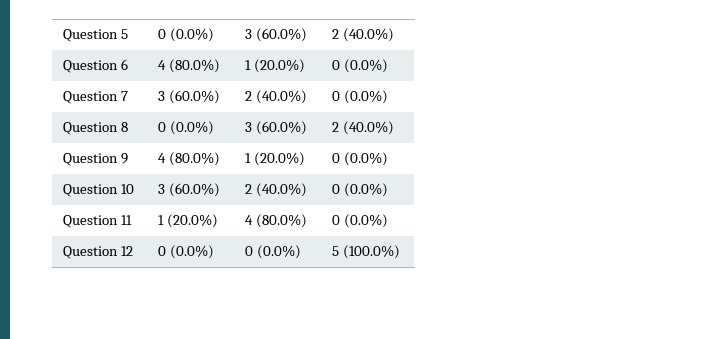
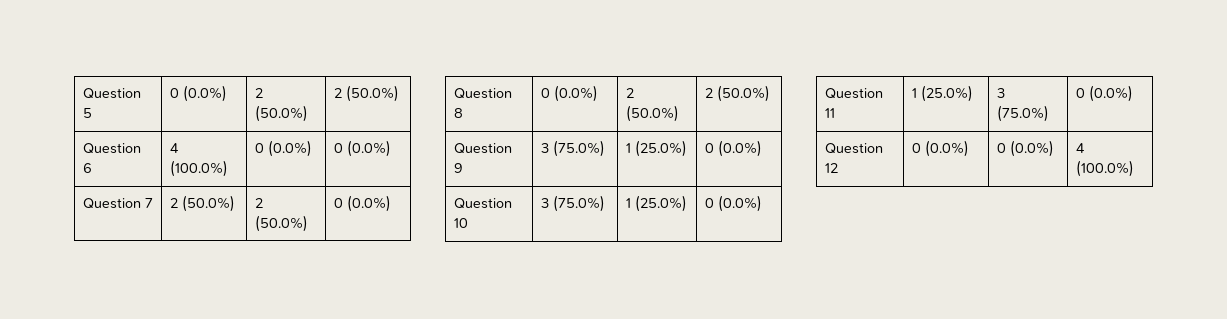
- Question 5 | 0 (0.0%) | 3 (60.0%) | 2 (40.0%)
+ Question 5 | 0 (0.0%) | 2 (50.0%) | 2 (50.0%)
- Question 6 | 4 (80.0%) | 1 (20.0%) | 0 (0.0%)
+ Question 6 | 4 (100.0%) | 0 (0.0%) | 0 (0.0%)
- Question 7 | 3 (60.0%) | 2 (40.0%) | 0 (0.0%)
+ Question 7 | 2 (50.0%) | 2 (50.0%) | 0 (0.0%)
- Question 8 | 0 (0.0%) | 3 (60.0%) | 2 (40.0%)
+ Question 8 | 0 (0.0%) | 2 (50.0%) | 2 (50.0%)
- Question 9 | 4 (80.0%) | 1 (20.0%) | 0 (0.0%)
+ Question 9 | 3 (75.0%) | 1 (25.0%) | 0 (0.0%)
- Question 10 | 3 (60.0%) | 2 (40.0%) | 0 (0.0%)
+ Question 10 | 3 (75.0%) | 1 (25.0%) | 0 (0.0%)
- Question 11 | 1 (20.0%) | 4 (80.0%) | 0 (0.0%)
+ Question 11 | 1 (25.0%) | 3 (75.0%) | 0 (0.0%)
- Question 12 | 0 (0.0%) | 0 (0.0%) | 5 (100.0%)
+ Question 12 | 0 (0.0%) | 0 (0.0%) | 4 (100.0%)

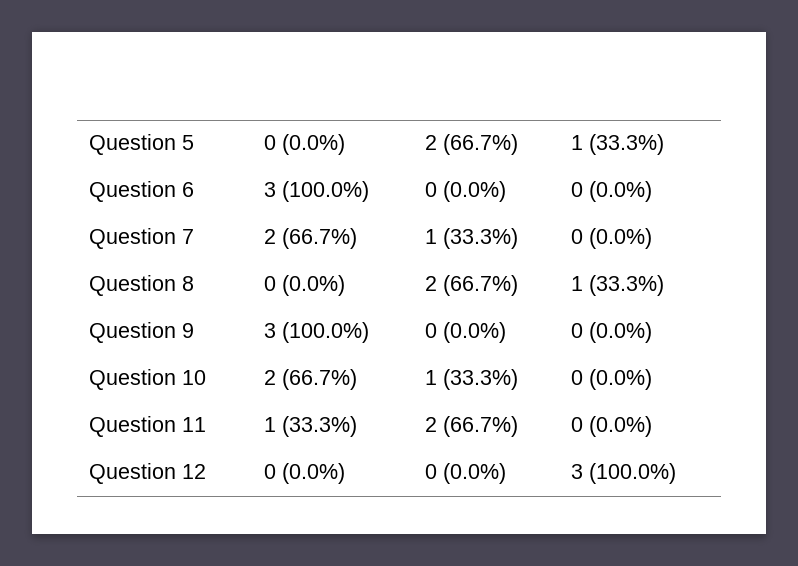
- Question 5 | 0 (0.0%) | 2 (50.0%) | 2 (50.0%)
+ Question 5 | 0 (0.0%) | 2 (66.7%) | 1 (33.3%)
- Question 6 | 4 (100.0%) | 0 (0.0%) | 0 (0.0%)
+ Question 6 | 3 (100.0%) | 0 (0.0%) | 0 (0.0%)
- Question 7 | 2 (50.0%) | 2 (50.0%) | 0 (0.0%)
+ Question 7 | 2 (66.7%) | 1 (33.3%) | 0 (0.0%)
- Question 8 | 0 (0.0%) | 2 (50.0%) | 2 (50.0%)
+ Question 8 | 0 (0.0%) | 2 (66.7%) | 1 (33.3%)
- Question 9 | 3 (75.0%) | 1 (25.0%) | 0 (0.0%)
+ Question 9 | 3 (100.0%) | 0 (0.0%) | 0 (0.0%)
- Question 10 | 3 (75.0%) | 1 (25.0%) | 0 (0.0%)
+ Question 10 | 2 (66.7%) | 1 (33.3%) | 0 (0.0%)
- Question 11 | 1 (25.0%) | 3 (75.0%) | 0 (0.0%)
+ Question 11 | 1 (33.3%) | 2 (66.7%) | 0 (0.0%)
- Question 12 | 0 (0.0%) | 0 (0.0%) | 4 (100.0%)
+ Question 12 | 0 (0.0%) | 0 (0.0%) | 3 (100.0%)

